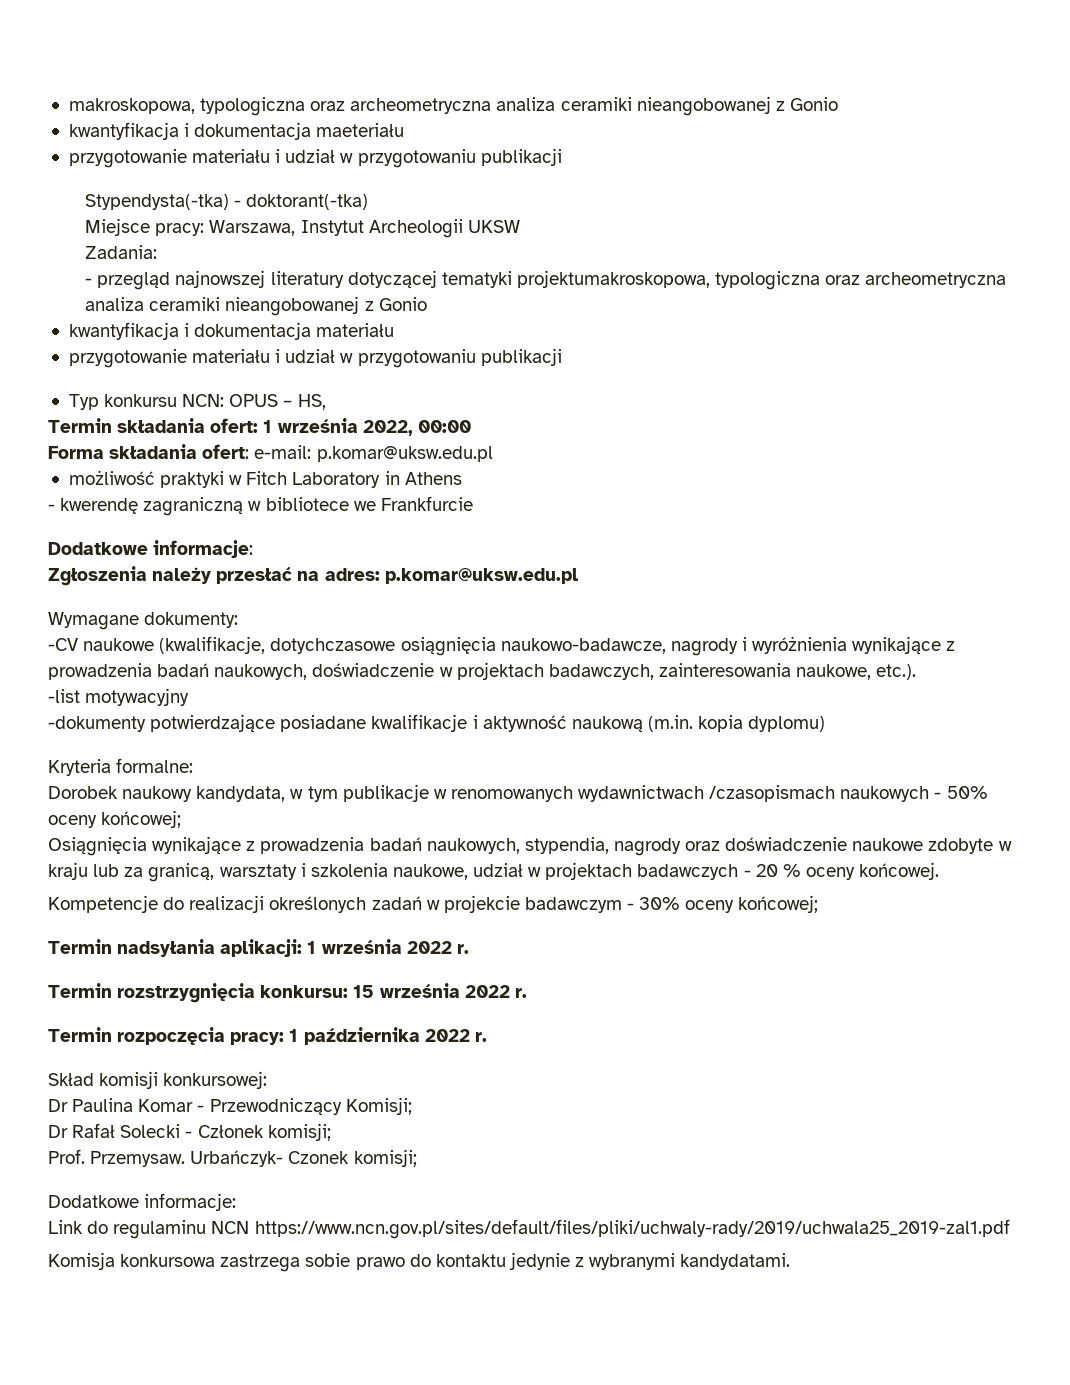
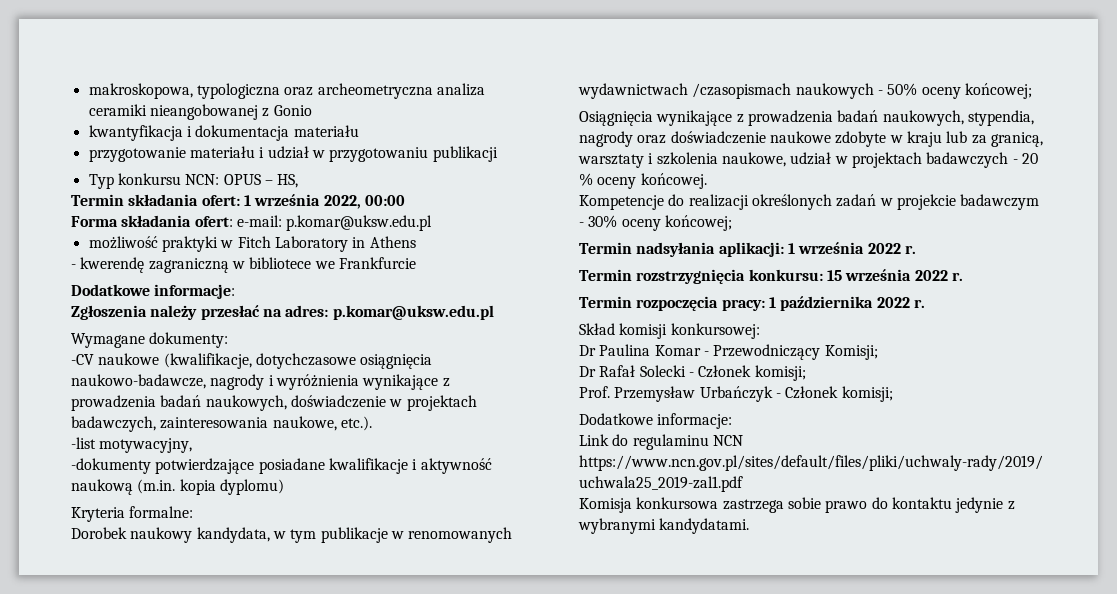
- kwantyfikacja i dokumentacja maeteriału
- przygotowanie materiału i udział w przygotowaniu publikacji
- Stypendysta(-tka) - doktorant(-tka)
- Miejsce pracy: Warszawa, Instytut Archeologii UKSW
- Zadania:
- - przegląd najnowszej literatury dotyczącej tematyki projektumakroskopowa, typologiczna oraz archeometryczna analiza ceramiki nieangobowanej z Gonio
- -list motywacyjny
+ -list motywacyjny,
- Prof. Przemysaw. Urbańczyk- Czonek komisji;
+ Prof. Przemysław Urbańczyk - Członek komisji;

